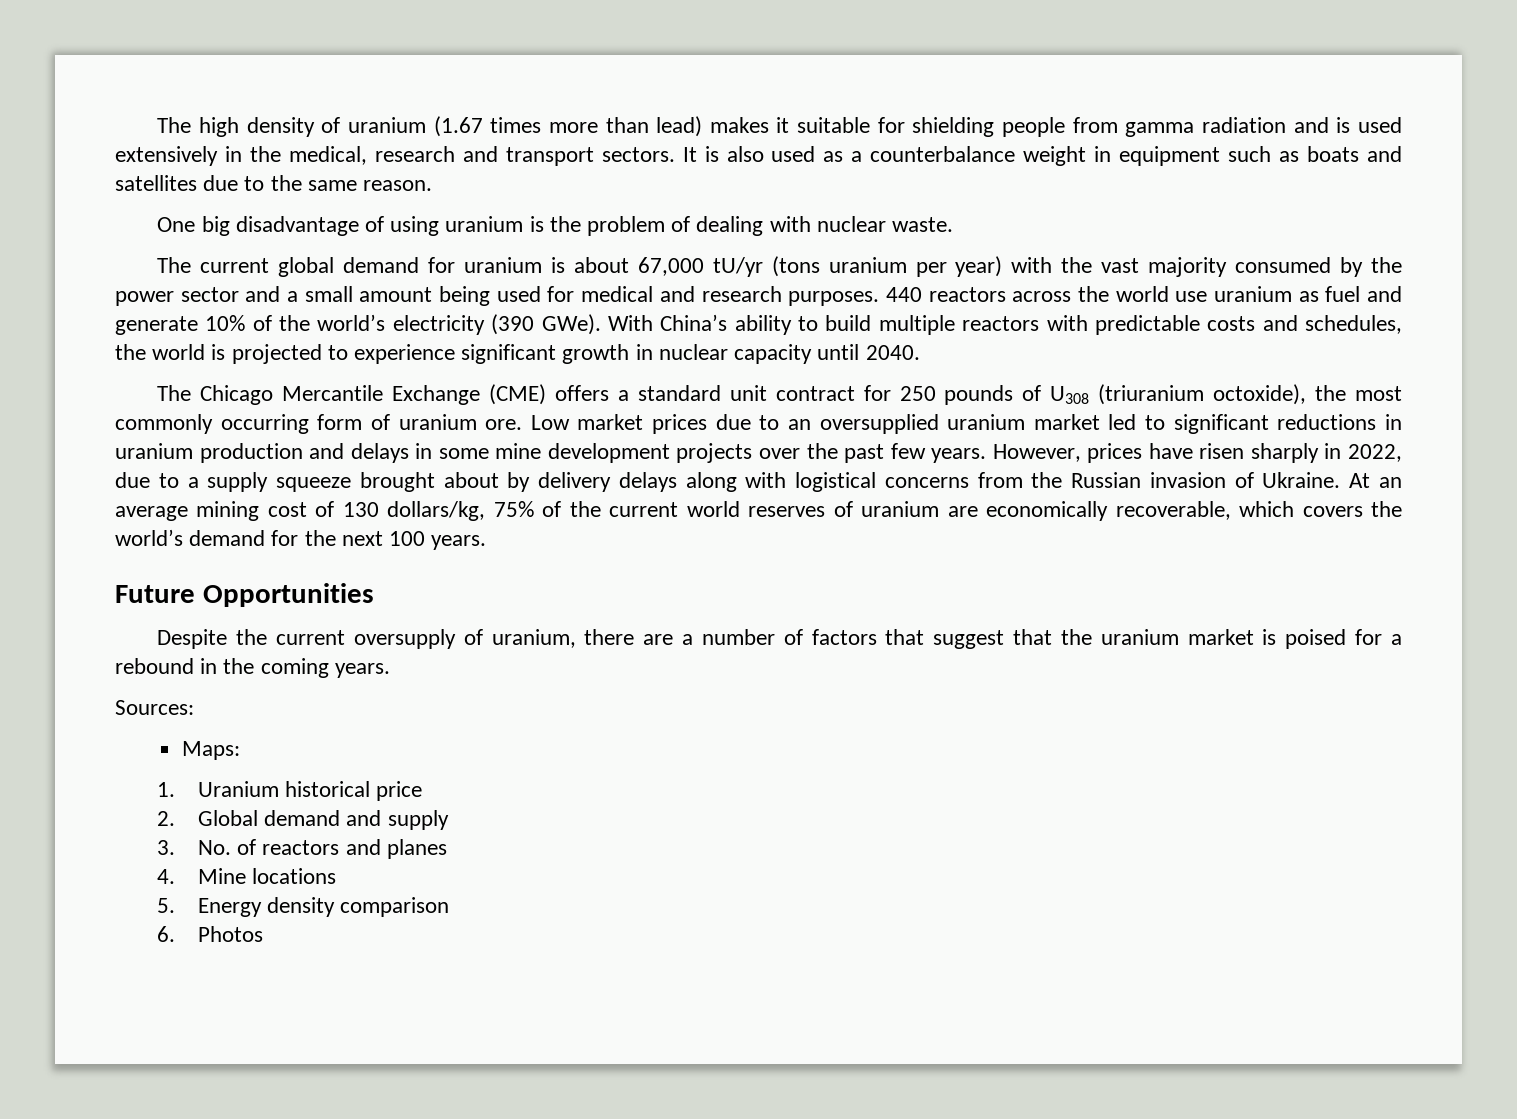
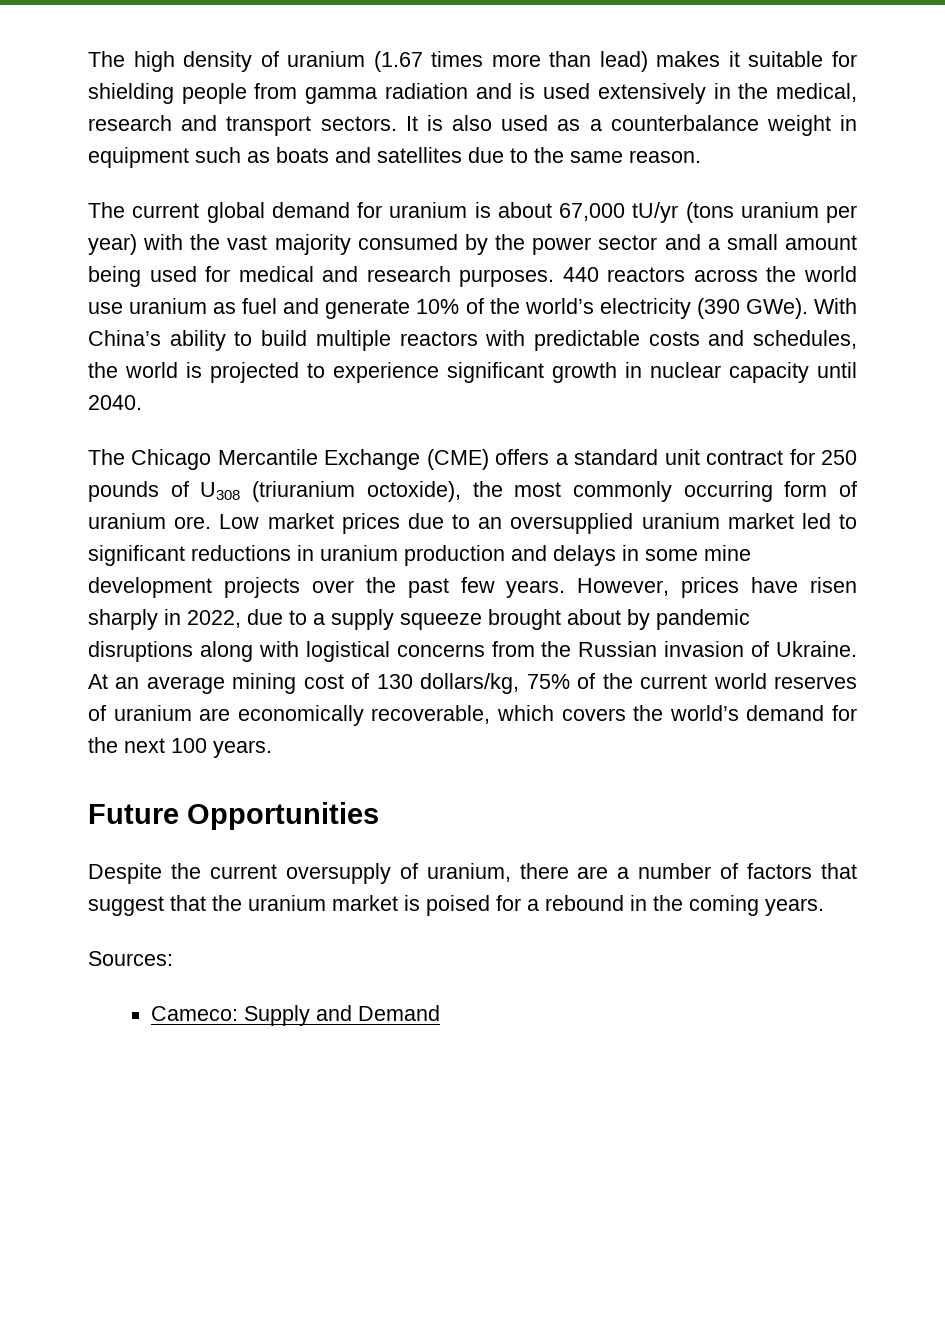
- One big disadvantage of using uranium is the problem of dealing with nuclear waste.
- However, prices have risen sharply in 2022, due to a supply squeeze brought about by delivery delays along with logistical concerns from the Russian invasion of Ukraine.
+ However, prices have risen sharply in 2022, due to a supply squeeze brought about by pandemic disruptions along with logistical concerns from the Russian invasion of Ukraine.
- Maps:
- 1. Uranium historical price
- 2. Global demand and supply
- 3. No. of reactors and planes
- 4. Mine locations
- 5. Energy density comparison
- 6. Photos
+ Cameco: Supply and Demand

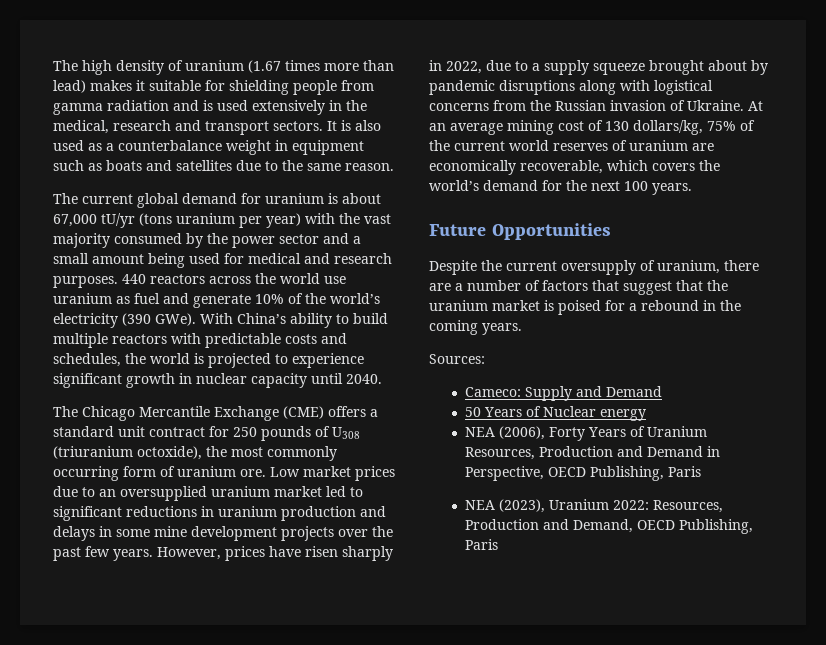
+ 50 Years of Nuclear energy
+ NEA (2006), Forty Years of Uranium Resources, Production and Demand in Perspective, OECD Publishing, Paris
+ NEA (2023), Uranium 2022: Resources, Production and Demand, OECD Publishing, Paris

